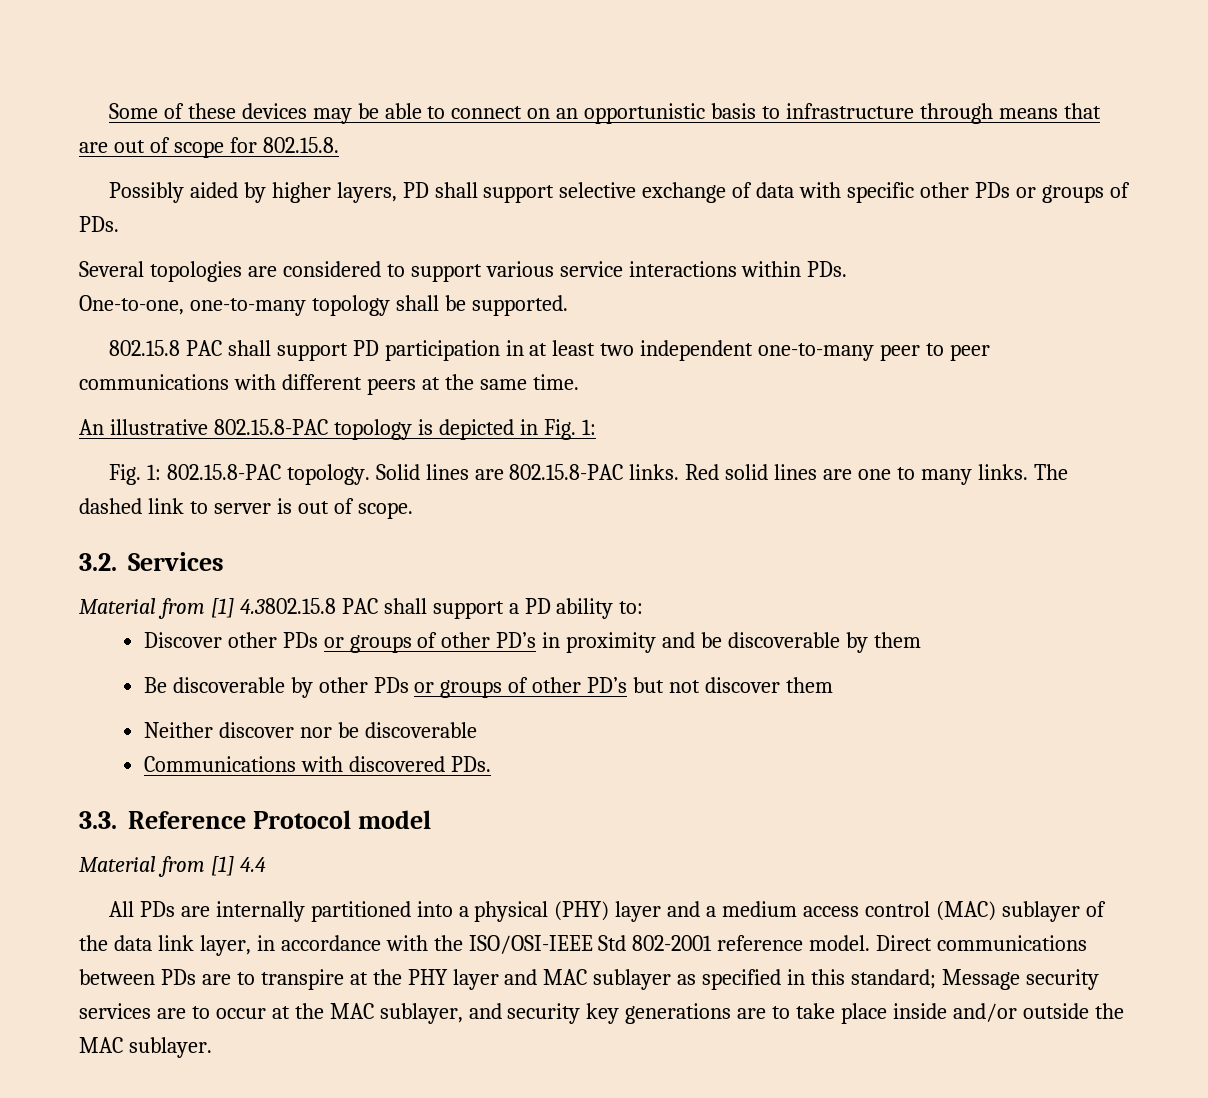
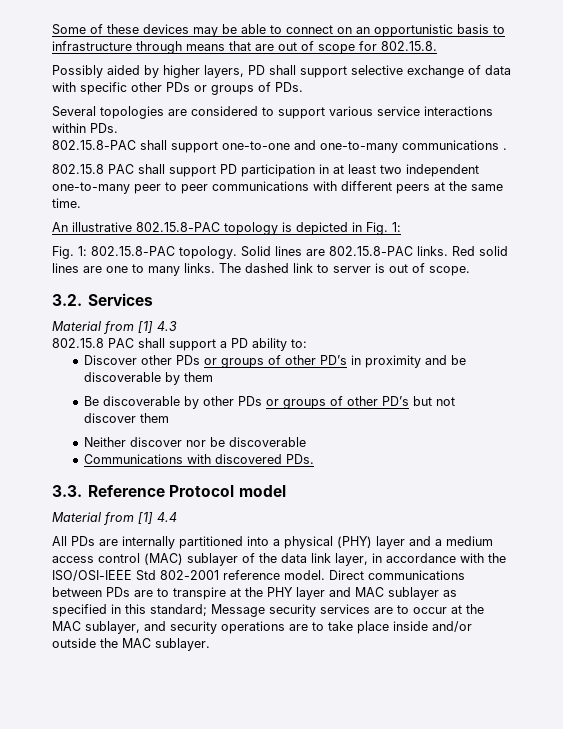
- One-to-one, one-to-many topology shall be supported.
+ 802.15.8-PAC shall support one-to-one and one-to-many communications .
- Material from [1] 4.3802.15.8 PAC shall support a PD ability to:
+ Material from [1] 4.3
+ 802.15.8 PAC shall support a PD ability to:
- Direct communications between PDs are to transpire at the PHY layer and MAC sublayer as specified in this standard; Message security services are to occur at the MAC sublayer, and security key generations are to take place inside and/or outside the MAC sublayer.
+ Direct communications between PDs are to transpire at the PHY layer and MAC sublayer as specified in this standard; Message security services are to occur at the MAC sublayer, and security operations are to take place inside and/or outside the MAC sublayer.

